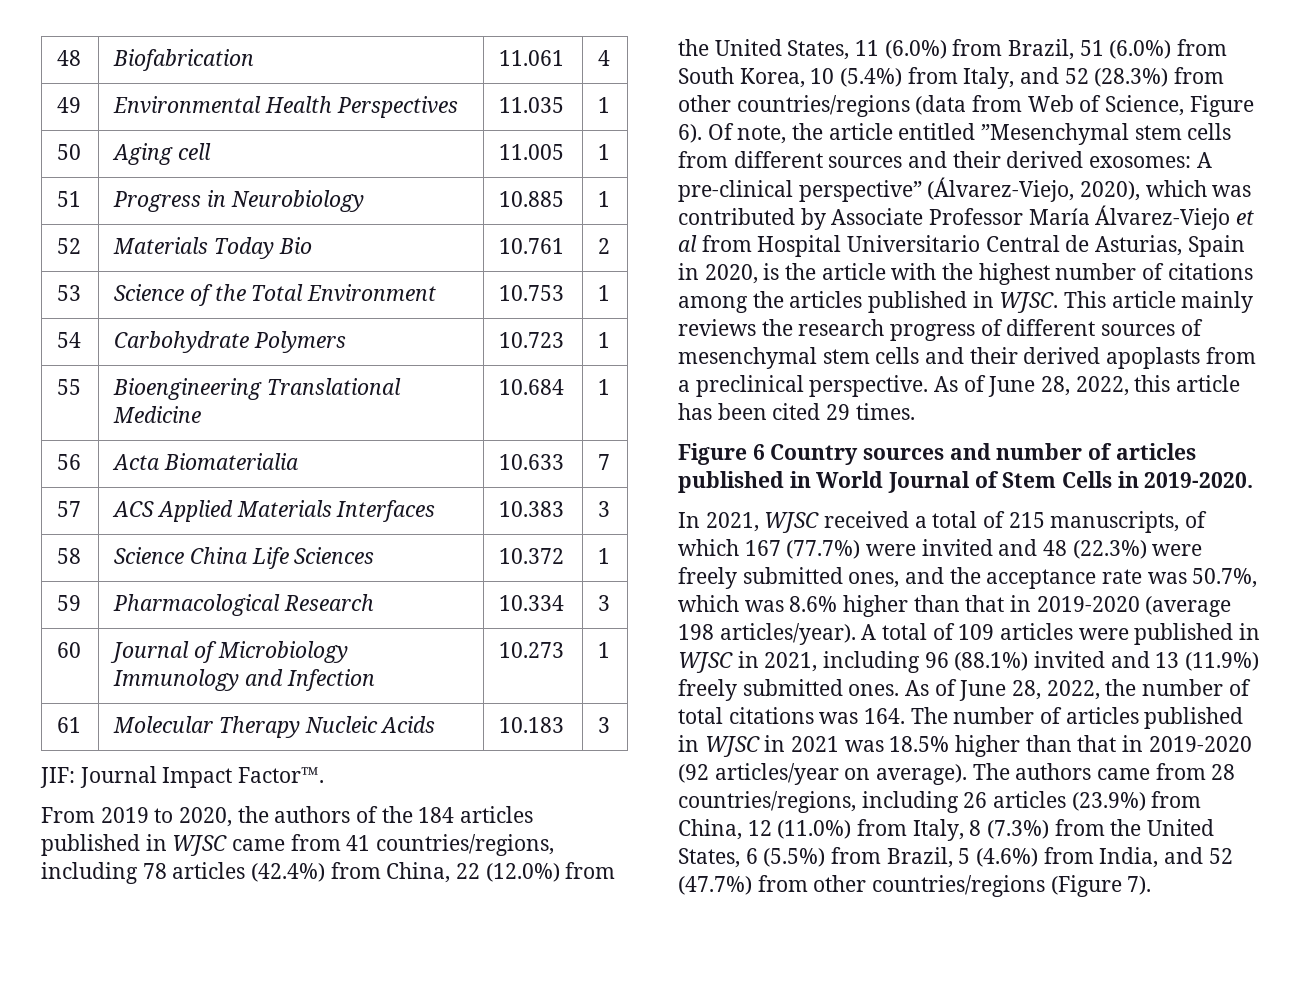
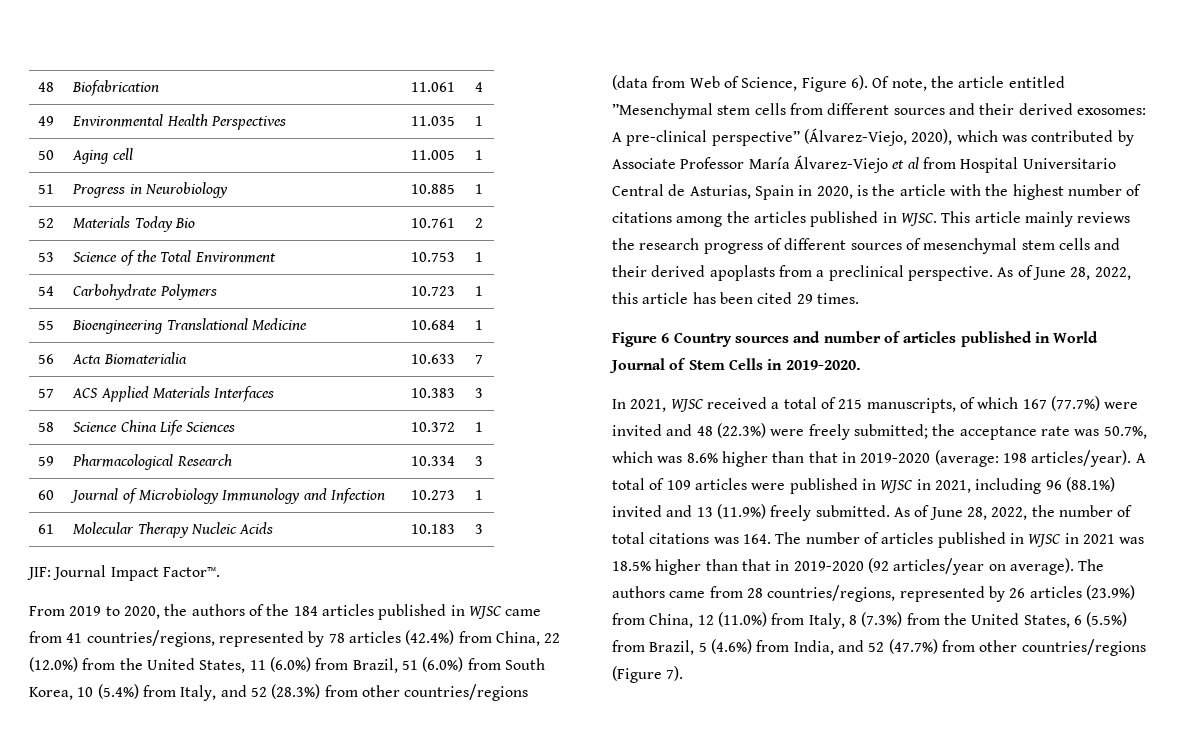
- From 2019 to 2020, the authors of the 184 articles published in WJSC came from 41 countries/regions, including 78 articles (42.4%) from China, 22 (12.0%) from the United States, 11 (6.0%) from Brazil, 51 (6.0%) from South Korea, 10 (5.4%) from Italy, and 52 (28.3%) from other countries/regions (data from Web of Science, Figure 6).
+ From 2019 to 2020, the authors of the 184 articles published in WJSC came from 41 countries/regions, represented by 78 articles (42.4%) from China, 22 (12.0%) from the United States, 11 (6.0%) from Brazil, 51 (6.0%) from South Korea, 10 (5.4%) from Italy, and 52 (28.3%) from other countries/regions (data from Web of Science, Figure 6).
- In 2021, WJSC received a total of 215 manuscripts, of which 167 (77.7%) were invited and 48 (22.3%) were freely submitted ones, and the acceptance rate was 50.7%, which was 8.6% higher than that in 2019-2020 (average 198 articles/year).
+ In 2021, WJSC received a total of 215 manuscripts, of which 167 (77.7%) were invited and 48 (22.3%) were freely submitted; the acceptance rate was 50.7%, which was 8.6% higher than that in 2019-2020 (average: 198 articles/year).
- A total of 109 articles were published in WJSC in 2021, including 96 (88.1%) invited and 13 (11.9%) freely submitted ones.
+ A total of 109 articles were published in WJSC in 2021, including 96 (88.1%) invited and 13 (11.9%) freely submitted.
- The authors came from 28 countries/regions, including 26 articles (23.9%) from China, 12 (11.0%) from Italy, 8 (7.3%) from the United States, 6 (5.5%) from Brazil, 5 (4.6%) from India, and 52 (47.7%) from other countries/regions (Figure 7).
+ The authors came from 28 countries/regions, represented by 26 articles (23.9%) from China, 12 (11.0%) from Italy, 8 (7.3%) from the United States, 6 (5.5%) from Brazil, 5 (4.6%) from India, and 52 (47.7%) from other countries/regions (Figure 7).

